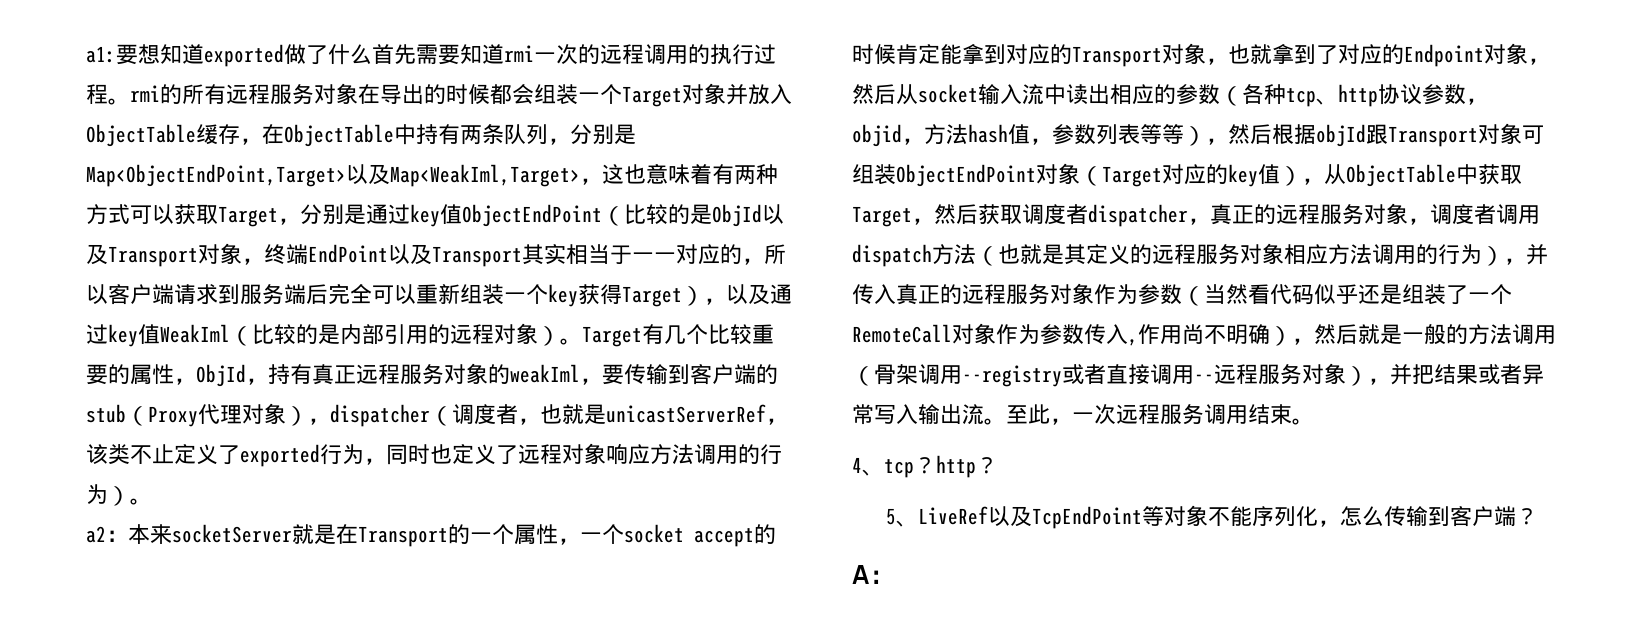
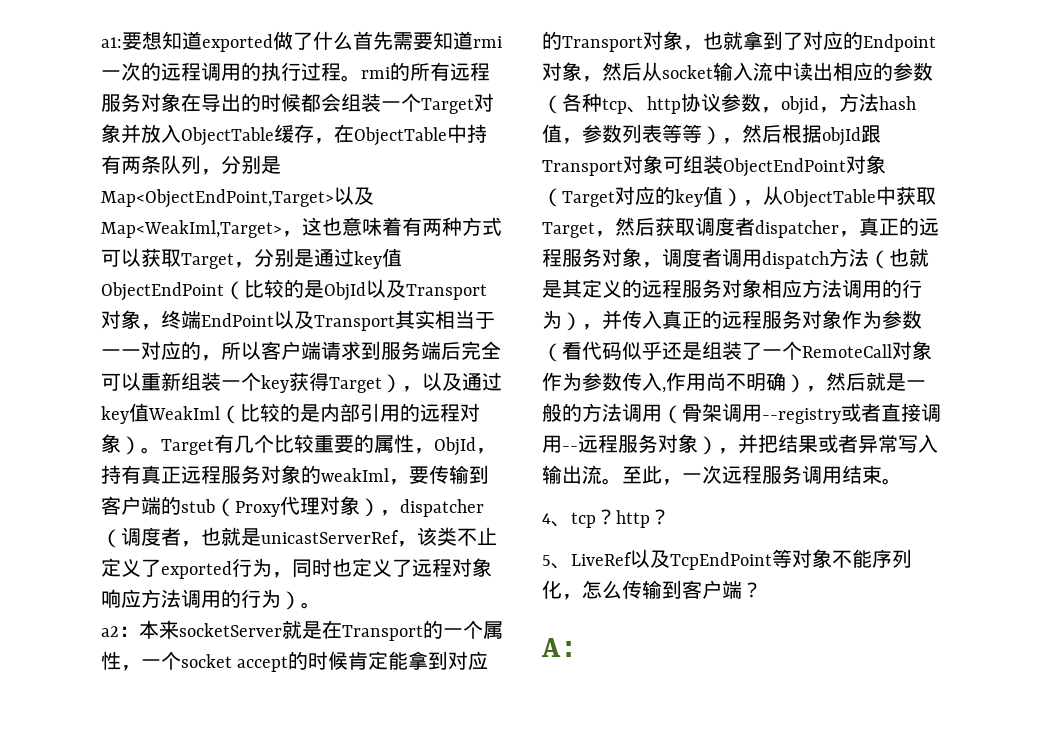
- 本来socketServer就是在Transport的一个属性，一个socket accept的时候肯定能拿到对应的Transport对象，也就拿到了对应的Endpoint对象，然后从socket输入流中读出相应的参数（各种tcp、http协议参数，objid，方法hash值，参数列表等等），然后根据objId跟Transport对象可组装ObjectEndPoint对象（Target对应的key值），从ObjectTable中获取Target，然后获取调度者dispatcher，真正的远程服务对象，调度者调用dispatch方法（也就是其定义的远程服务对象相应方法调用的行为），并传入真正的远程服务对象作为参数（当然看代码似乎还是组装了一个RemoteCall对象作为参数传入,作用尚不明确），然后就是一般的方法调用（骨架调用--registry或者直接调用--远程服务对象），并把结果或者异常写入输出流。
+ 本来socketServer就是在Transport的一个属性，一个socket accept的时候肯定能拿到对应的Transport对象，也就拿到了对应的Endpoint对象，然后从socket输入流中读出相应的参数（各种tcp、http协议参数，objid，方法hash值，参数列表等等），然后根据objId跟Transport对象可组装ObjectEndPoint对象（Target对应的key值），从ObjectTable中获取Target，然后获取调度者dispatcher，真正的远程服务对象，调度者调用dispatch方法（也就是其定义的远程服务对象相应方法调用的行为），并传入真正的远程服务对象作为参数（看代码似乎还是组装了一个RemoteCall对象作为参数传入,作用尚不明确），然后就是一般的方法调用（骨架调用--registry或者直接调用--远程服务对象），并把结果或者异常写入输出流。

